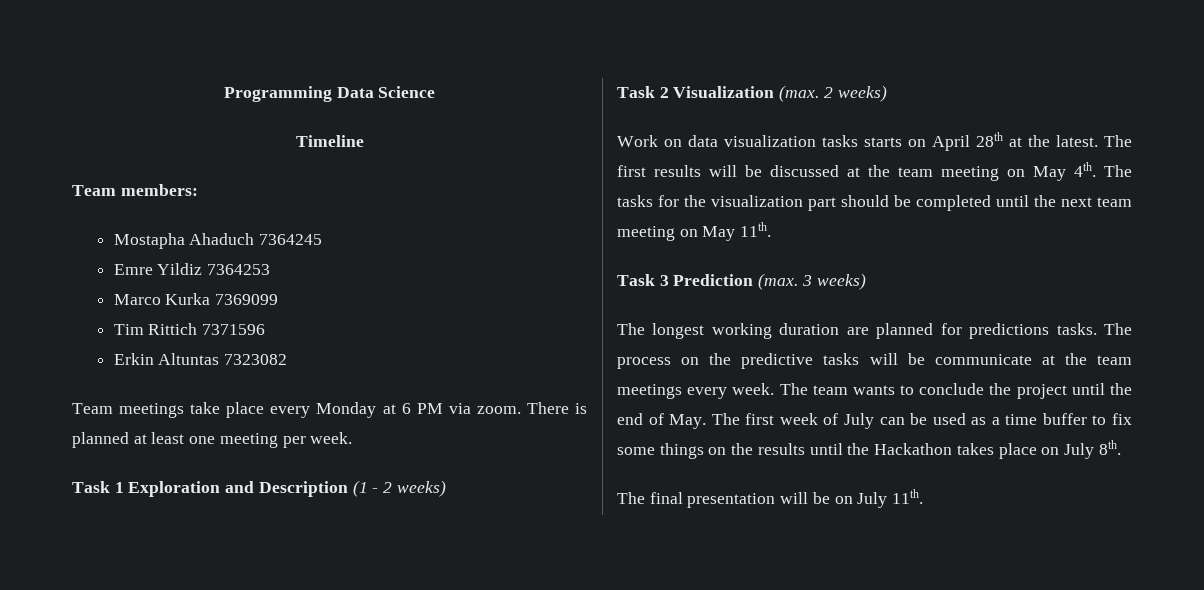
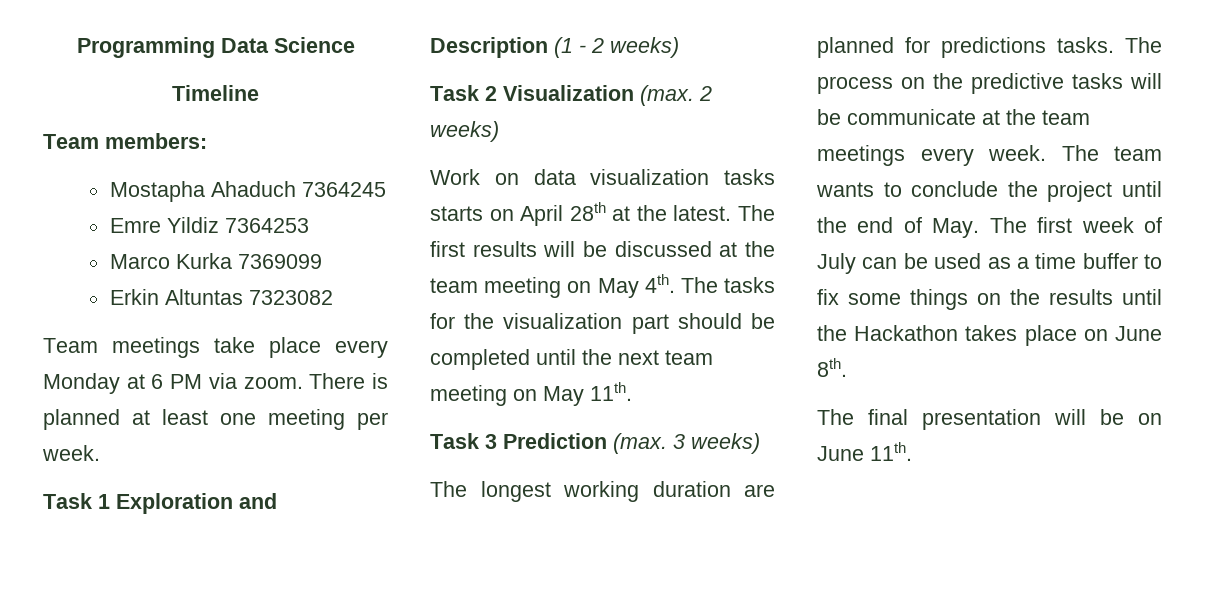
- Tim Rittich 7371596
- The team wants to conclude the project until the end of May. The first week of July can be used as a time buffer to fix some things on the results until the Hackathon takes place on July 8th.
+ The team wants to conclude the project until the end of May. The first week of July can be used as a time buffer to fix some things on the results until the Hackathon takes place on June 8th.
- The final presentation will be on July 11th.
+ The final presentation will be on June 11th.

